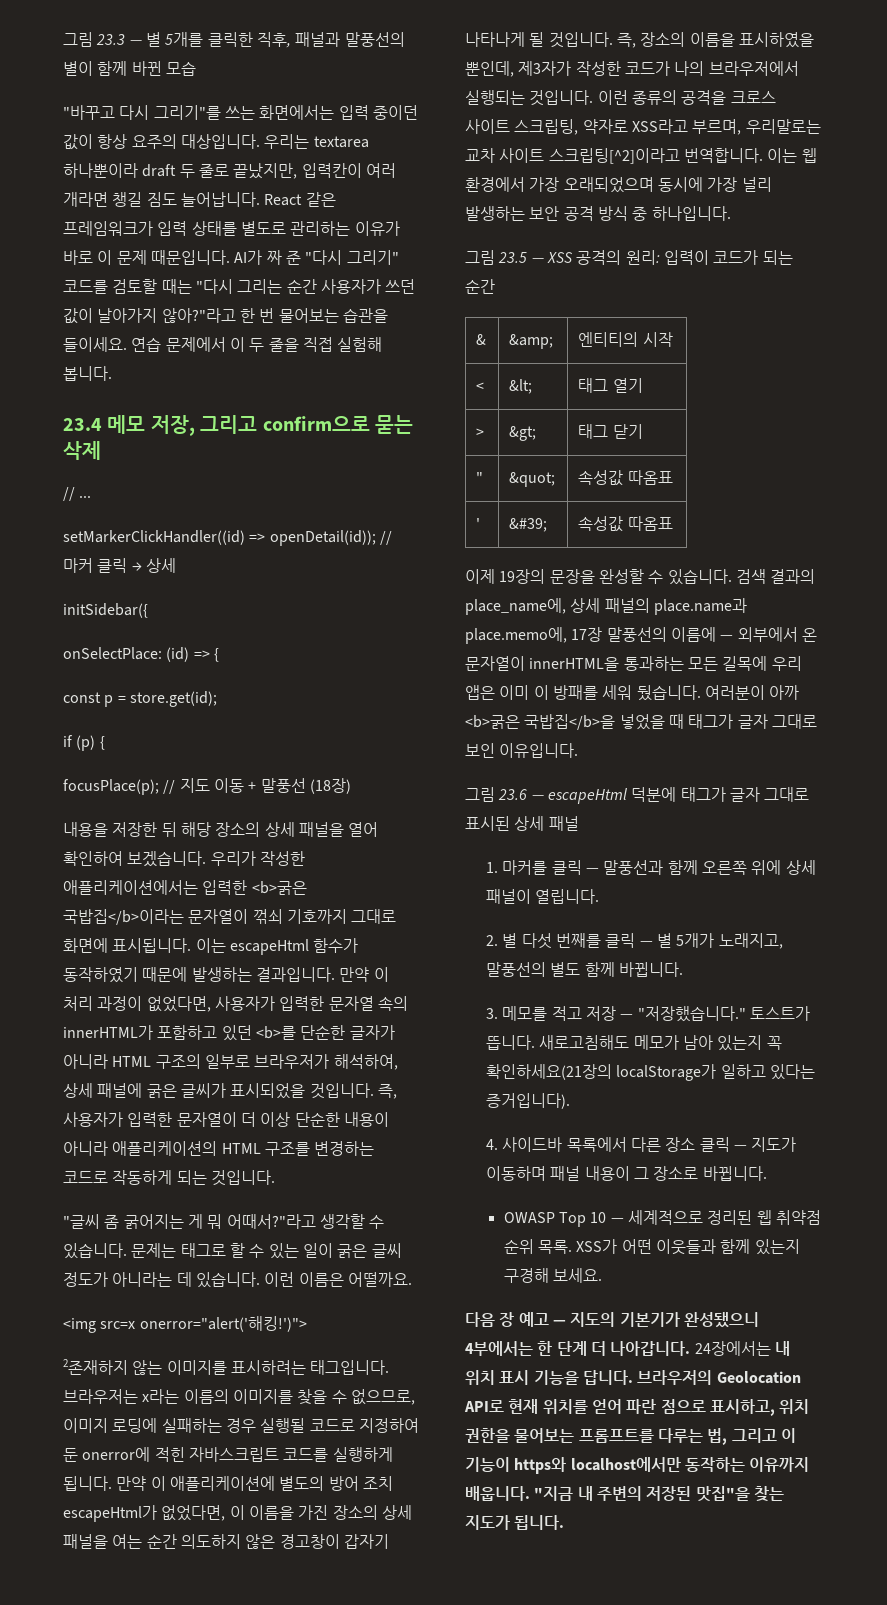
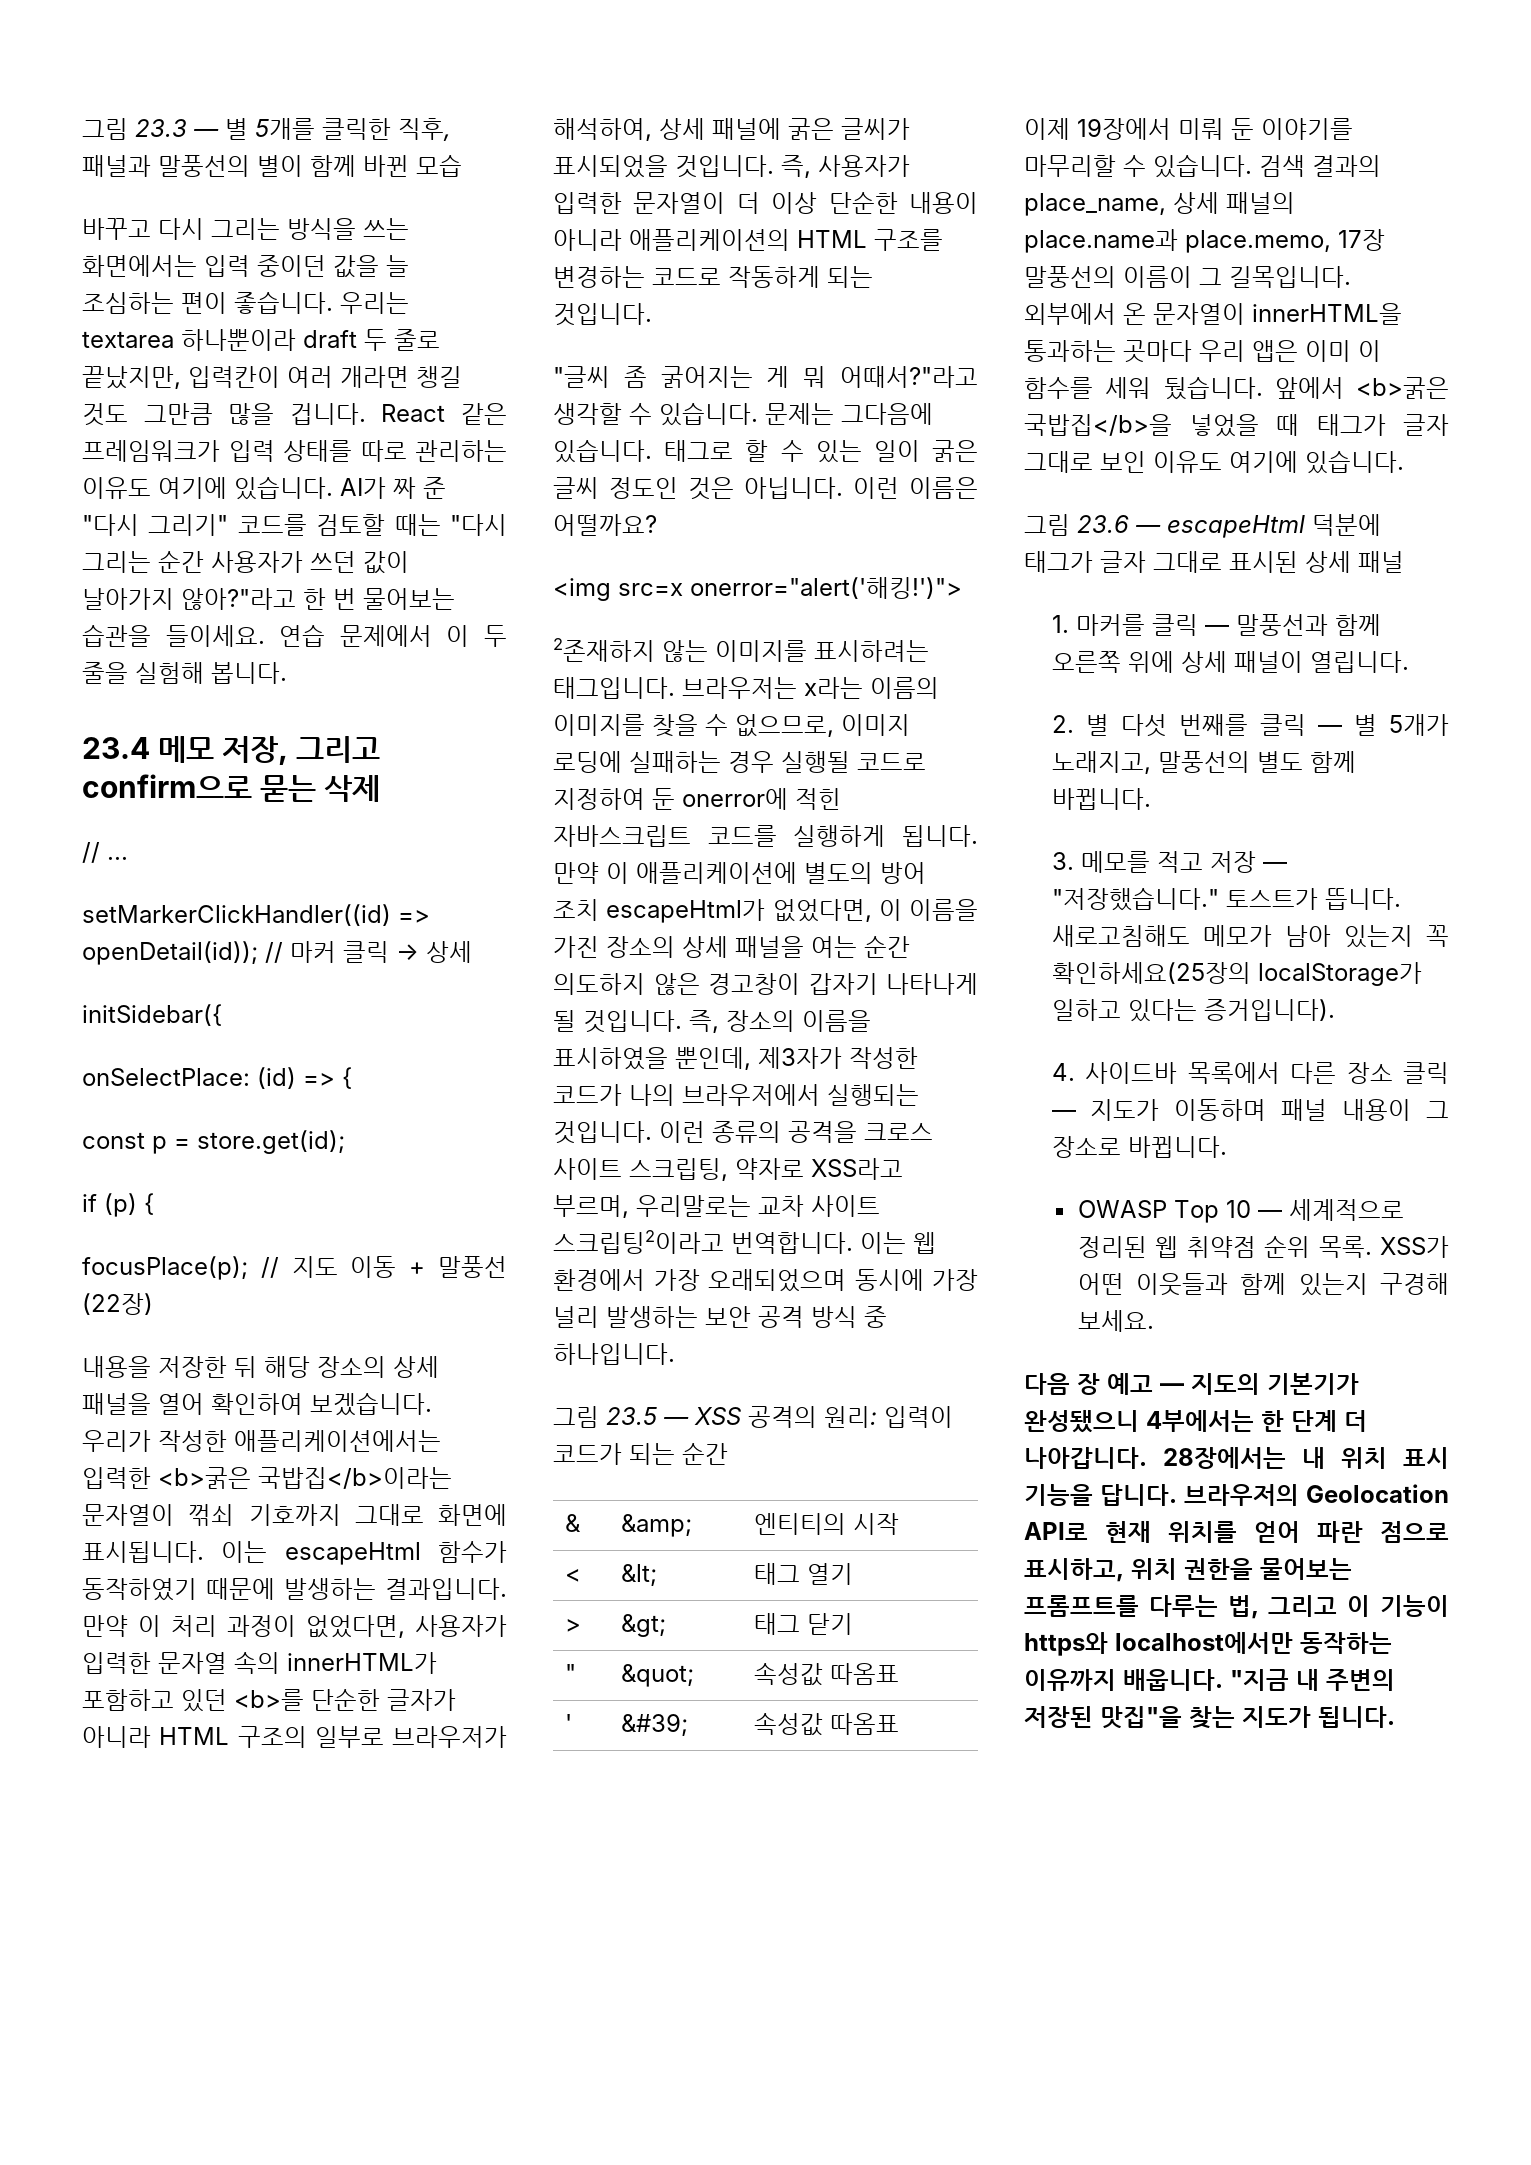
- "바꾸고 다시 그리기"를 쓰는 화면에서는 입력 중이던 값이 항상 요주의 대상입니다.
+ 바꾸고 다시 그리는 방식을 쓰는 화면에서는 입력 중이던 값을 늘 조심하는 편이 좋습니다.
- 우리는 textarea 하나뿐이라 draft 두 줄로 끝났지만, 입력칸이 여러 개라면 챙길 짐도 늘어납니다.
+ 우리는 textarea 하나뿐이라 draft 두 줄로 끝났지만, 입력칸이 여러 개라면 챙길 것도 그만큼 많을 겁니다.
- React 같은 프레임워크가 입력 상태를 별도로 관리하는 이유가 바로 이 문제 때문입니다.
+ React 같은 프레임워크가 입력 상태를 따로 관리하는 이유도 여기에 있습니다.
- 연습 문제에서 이 두 줄을 직접 실험해 봅니다.
+ 연습 문제에서 이 두 줄을 실험해 봅니다.
- focusPlace(p); // 지도 이동 + 말풍선 (18장)
+ focusPlace(p); // 지도 이동 + 말풍선 (22장)
- 문제는 태그로 할 수 있는 일이 굵은 글씨 정도가 아니라는 데 있습니다.
+ 문제는 그다음에 있습니다. 태그로 할 수 있는 일이 굵은 글씨 정도인 것은 아닙니다.
- 이런 이름은 어떨까요.
+ 이런 이름은 어떨까요?
- 이런 종류의 공격을 크로스 사이트 스크립팅, 약자로 XSS라고 부르며, 우리말로는 교차 사이트 스크립팅[^2]이라고 번역합니다.
+ 이런 종류의 공격을 크로스 사이트 스크립팅, 약자로 XSS라고 부르며, 우리말로는 교차 사이트 스크립팅2이라고 번역합니다.
- 이제 19장의 문장을 완성할 수 있습니다.
+ 이제 19장에서 미뤄 둔 이야기를 마무리할 수 있습니다.
- 검색 결과의 place_name에, 상세 패널의 place.name과 place.memo에, 17장 말풍선의 이름에 — 외부에서 온 문자열이 innerHTML을 통과하는 모든 길목에 우리 앱은 이미 이 방패를 세워 뒀습니다.
+ 검색 결과의 place_name, 상세 패널의 place.name과 place.memo, 17장 말풍선의 이름이 그 길목입니다. 외부에서 온 문자열이 innerHTML을 통과하는 곳마다 우리 앱은 이미 이 함수를 세워 뒀습니다.
- 여러분이 아까 <b>굵은 국밥집</b>을 넣었을 때 태그가 글자 그대로 보인 이유입니다.
+ 앞에서 <b>굵은 국밥집</b>을 넣었을 때 태그가 글자 그대로 보인 이유도 여기에 있습니다.
- 새로고침해도 메모가 남아 있는지 꼭 확인하세요(21장의 localStorage가 일하고 있다는 증거입니다).
+ 새로고침해도 메모가 남아 있는지 꼭 확인하세요(25장의 localStorage가 일하고 있다는 증거입니다).
- 24장에서는 내 위치 표시 기능을 답니다.
+ 28장에서는 내 위치 표시 기능을 답니다.

